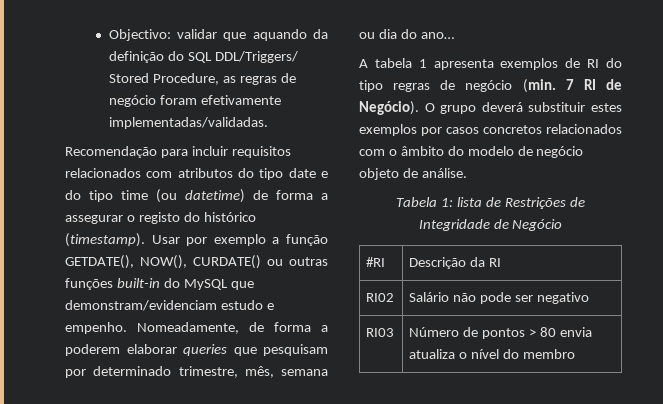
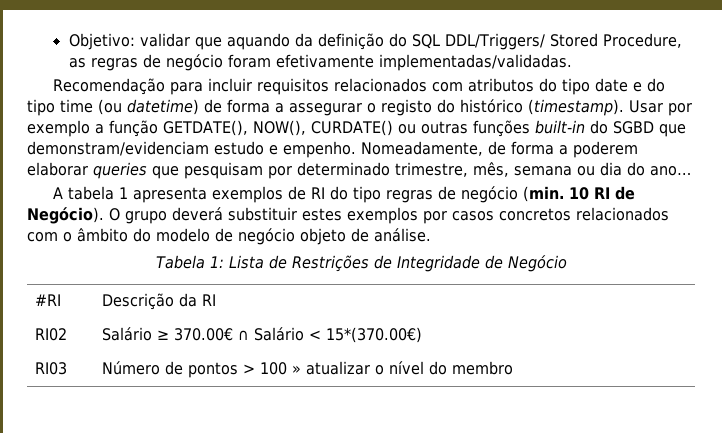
- Objectivo: validar que aquando da definição do SQL DDL/Triggers/ Stored Procedure, as regras de negócio foram efetivamente implementadas/validadas.
+ Objetivo: validar que aquando da definição do SQL DDL/Triggers/ Stored Procedure, as regras de negócio foram efetivamente implementadas/validadas.
- Usar por exemplo a função GETDATE(), NOW(), CURDATE() ou outras funções built-in do MySQL que demonstram/evidenciam estudo e empenho.
+ Usar por exemplo a função GETDATE(), NOW(), CURDATE() ou outras funções built-in do SGBD que demonstram/evidenciam estudo e empenho.
- A tabela 1 apresenta exemplos de RI do tipo regras de negócio (min. 7 RI de Negócio).
+ A tabela 1 apresenta exemplos de RI do tipo regras de negócio (min. 10 RI de Negócio).
- Tabela 1: lista de Restrições de Integridade de Negócio
+ Tabela 1: Lista de Restrições de Integridade de Negócio
- RI02 | Salário não pode ser negativo
+ RI02 | Salário ≥ 370.00€ ∩ Salário < 15*(370.00€)
- RI03 | Número de pontos > 80 envia atualiza o nível do membro
+ RI03 | Número de pontos > 100 » atualizar o nível do membro

